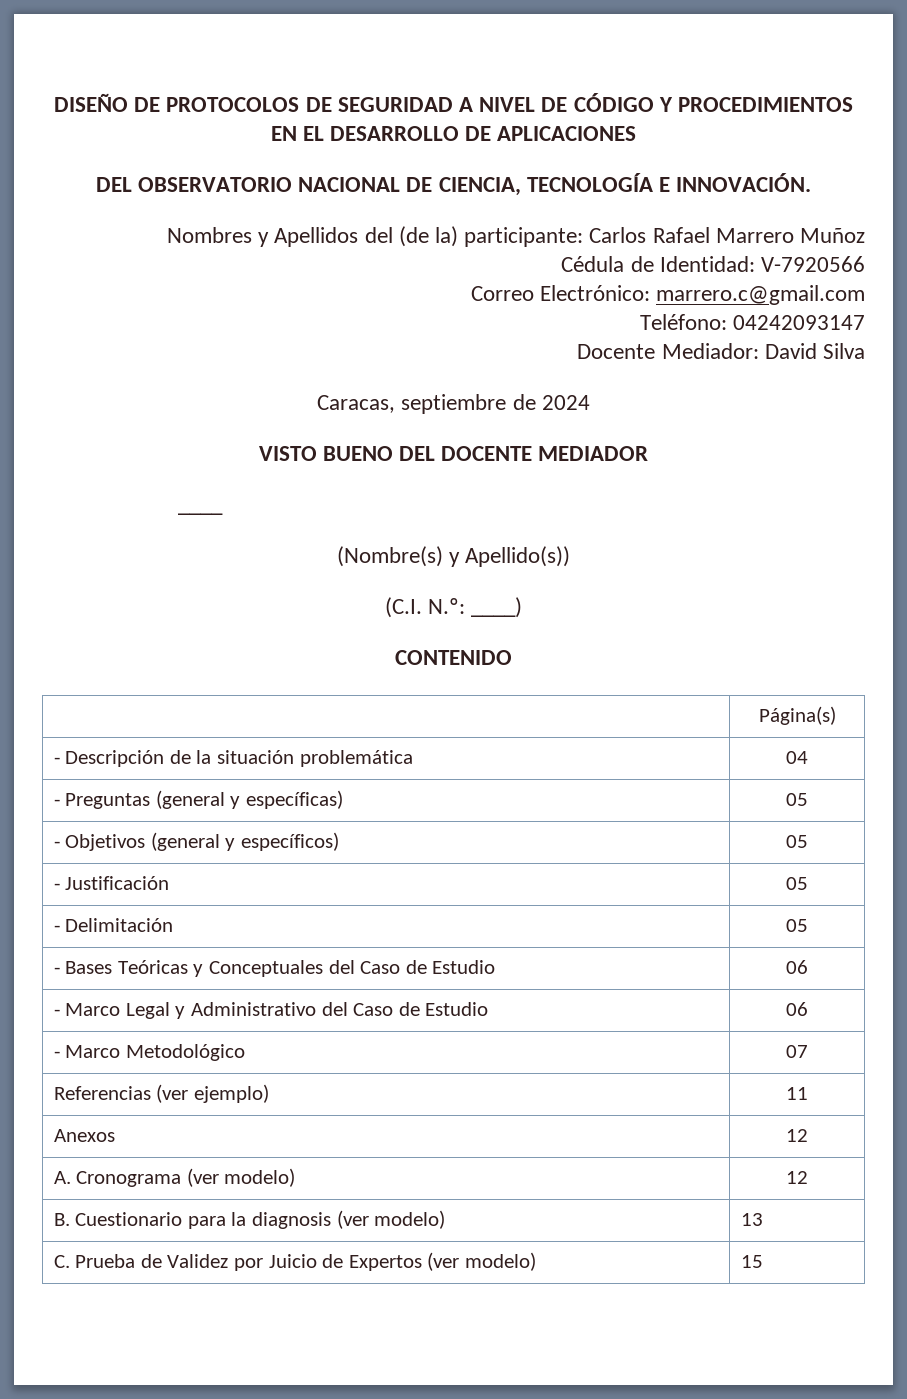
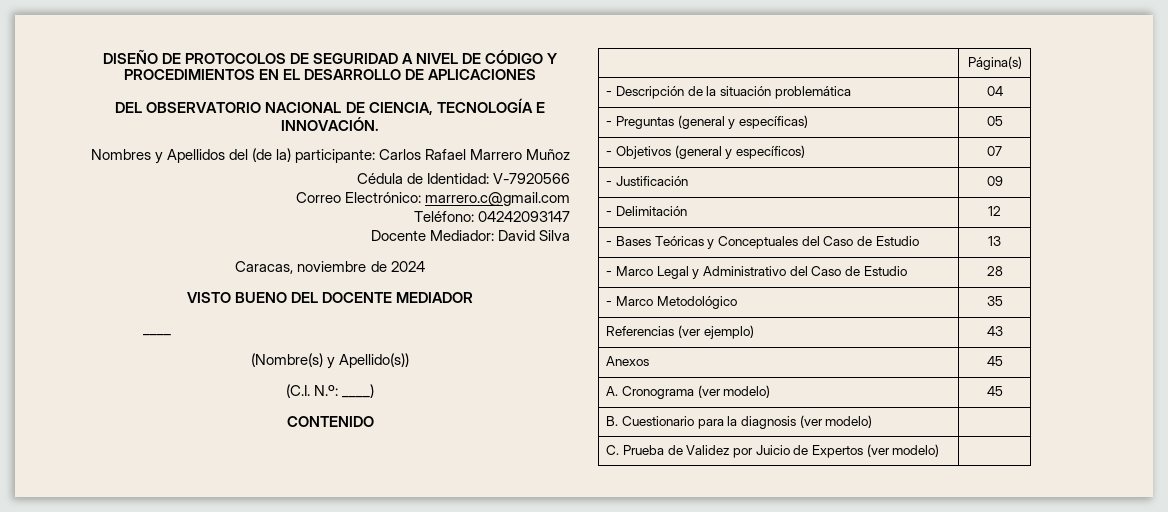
- Caracas, septiembre de 2024
+ Caracas, noviembre de 2024
- - Objetivos (general y específicos) | 05
+ - Objetivos (general y específicos) | 07
- - Justificación | 05
+ - Justificación | 09
- - Delimitación | 05
+ - Delimitación | 12
- - Bases Teóricas y Conceptuales del Caso de Estudio | 06
+ - Bases Teóricas y Conceptuales del Caso de Estudio | 13
- - Marco Legal y Administrativo del Caso de Estudio | 06
+ - Marco Legal y Administrativo del Caso de Estudio | 28
- - Marco Metodológico | 07
+ - Marco Metodológico | 35
- Referencias (ver ejemplo) | 11
+ Referencias (ver ejemplo) | 43
- Anexos | 12
+ Anexos | 45
- A. Cronograma (ver modelo) | 12
+ A. Cronograma (ver modelo) | 45
- B. Cuestionario para la diagnosis (ver modelo) | 13
+ B. Cuestionario para la diagnosis (ver modelo) |
- C. Prueba de Validez por Juicio de Expertos (ver modelo) | 15
+ C. Prueba de Validez por Juicio de Expertos (ver modelo) |

